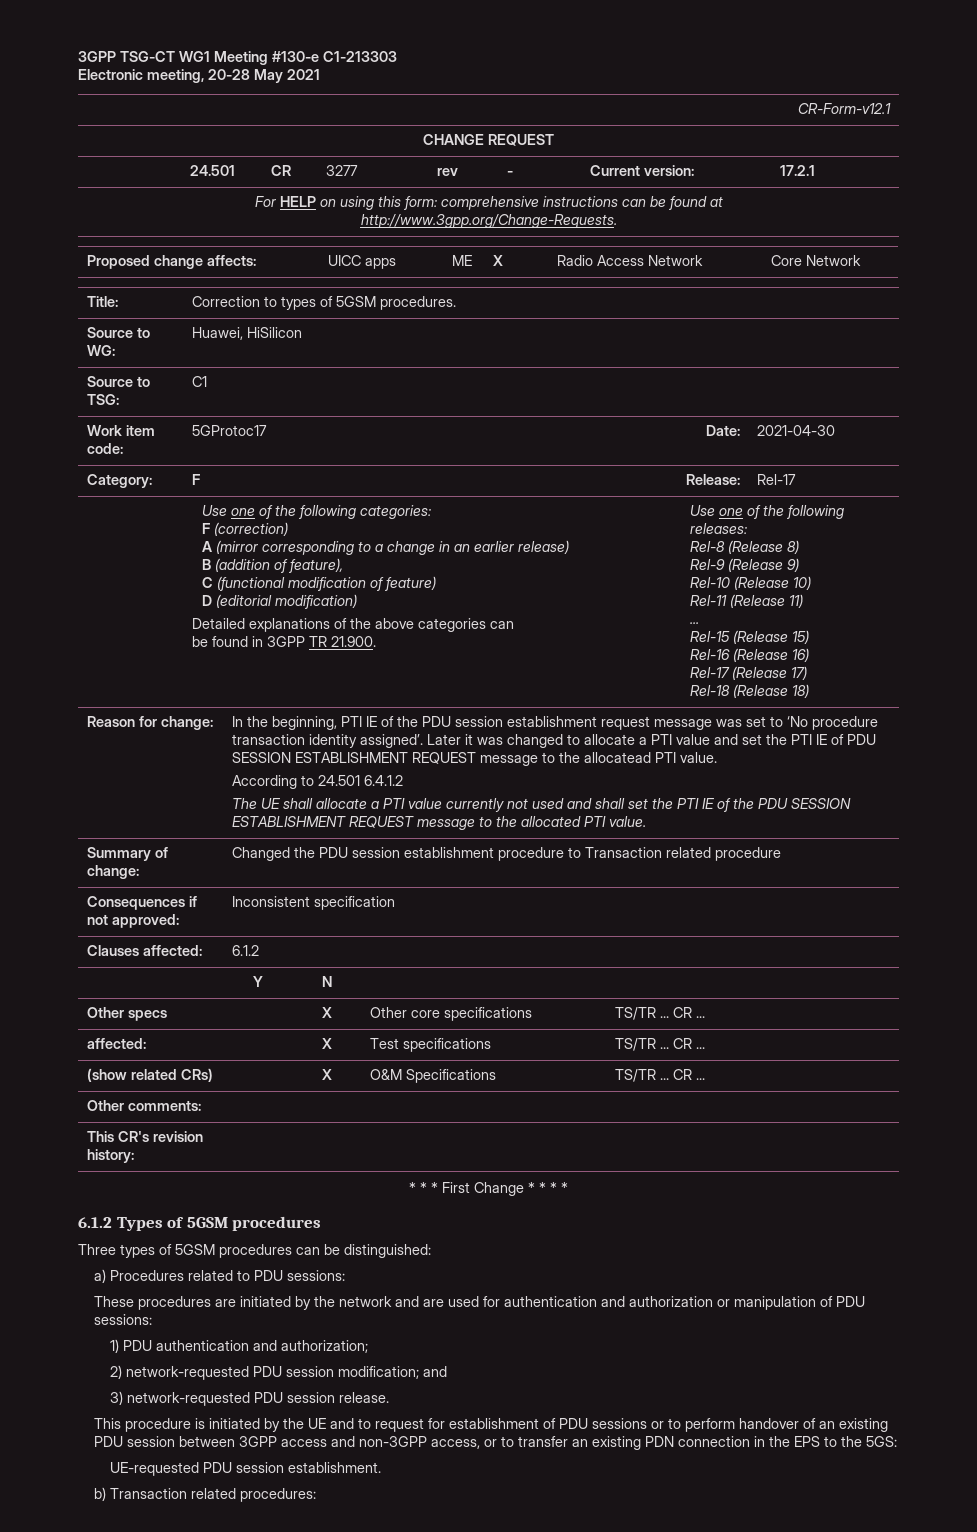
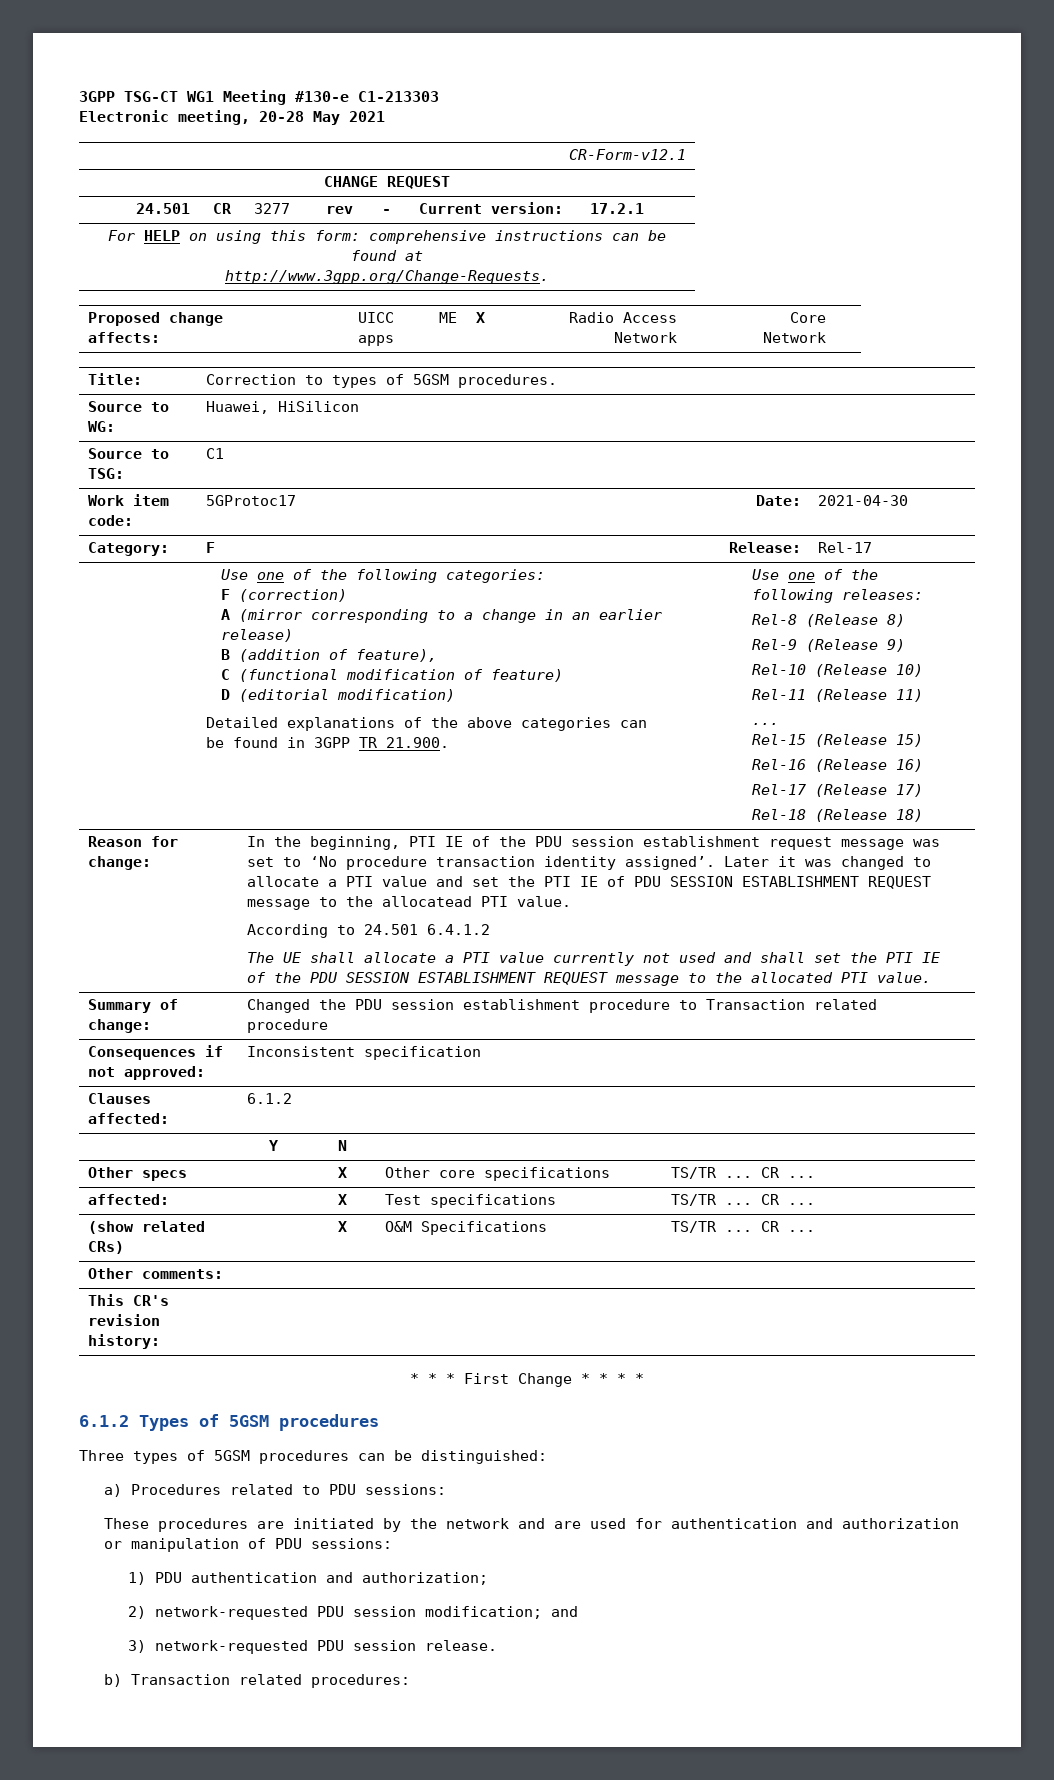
- This procedure is initiated by the UE and to request for establishment of PDU sessions or to perform handover of an existing PDU session between 3GPP access and non-3GPP access, or to transfer an existing PDN connection in the EPS to the 5GS:
- UE-requested PDU session establishment.

